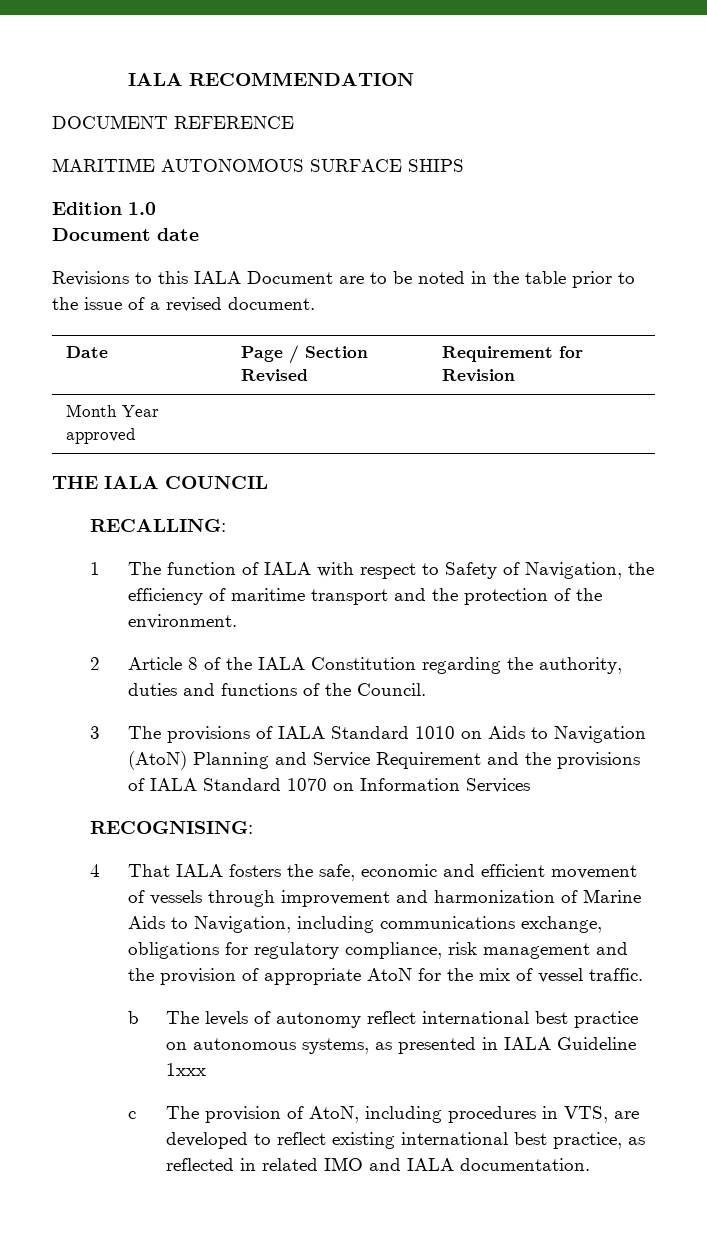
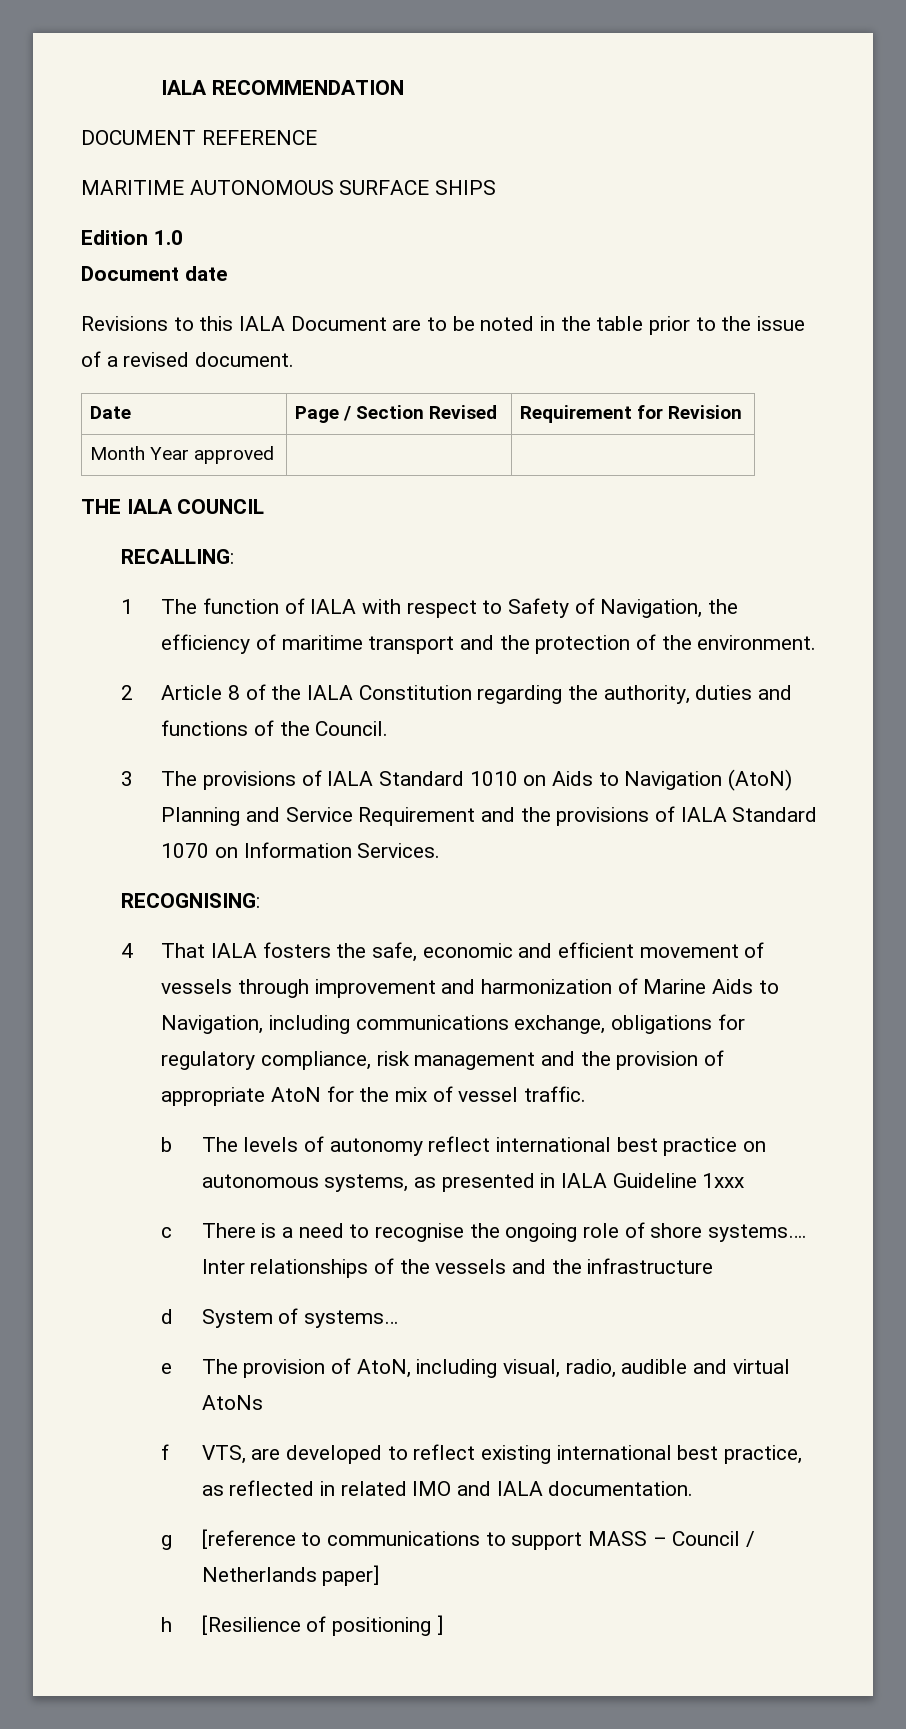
- 3 The provisions of IALA Standard 1010 on Aids to Navigation (AtoN) Planning and Service Requirement and the provisions of IALA Standard 1070 on Information Services
+ 3 The provisions of IALA Standard 1010 on Aids to Navigation (AtoN) Planning and Service Requirement and the provisions of IALA Standard 1070 on Information Services.
- c The provision of AtoN, including procedures in VTS, are developed to reflect existing international best practice, as reflected in related IMO and IALA documentation.
+ c There is a need to recognise the ongoing role of shore systems…. Inter relationships of the vessels and the infrastructure
+ d System of systems…
+ e The provision of AtoN, including visual, radio, audible and virtual AtoNs
+ f VTS, are developed to reflect existing international best practice, as reflected in related IMO and IALA documentation.
+ g [reference to communications to support MASS – Council / Netherlands paper]
+ h [Resilience of positioning ]

